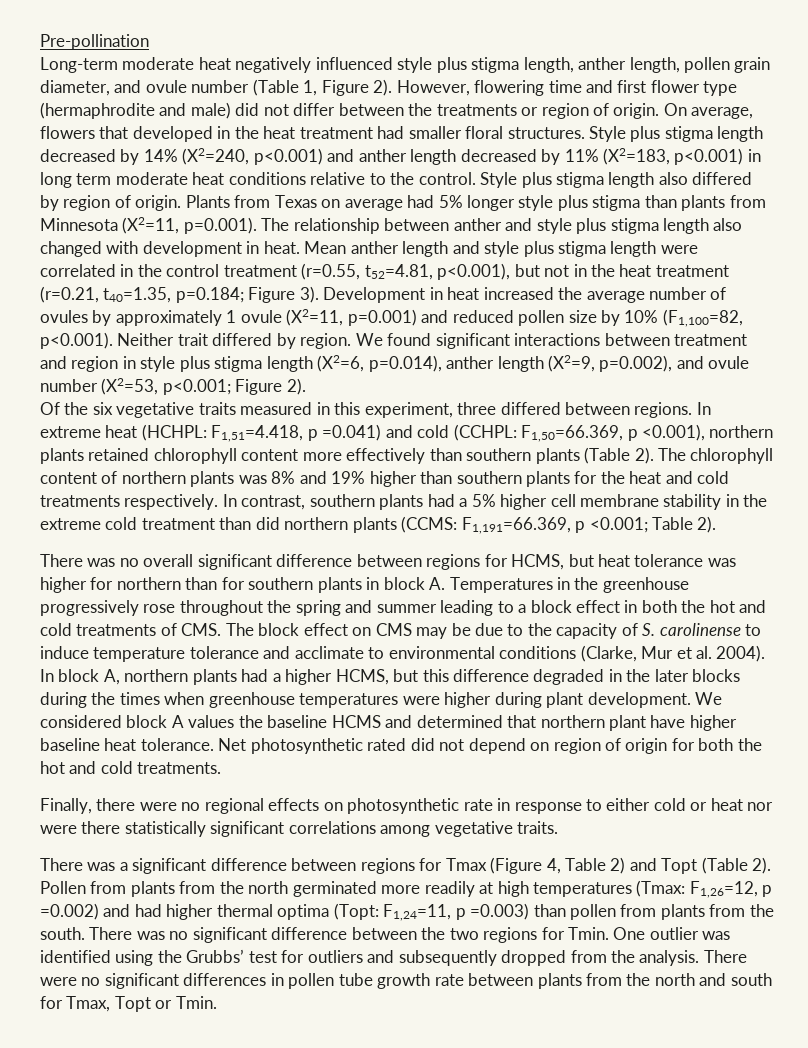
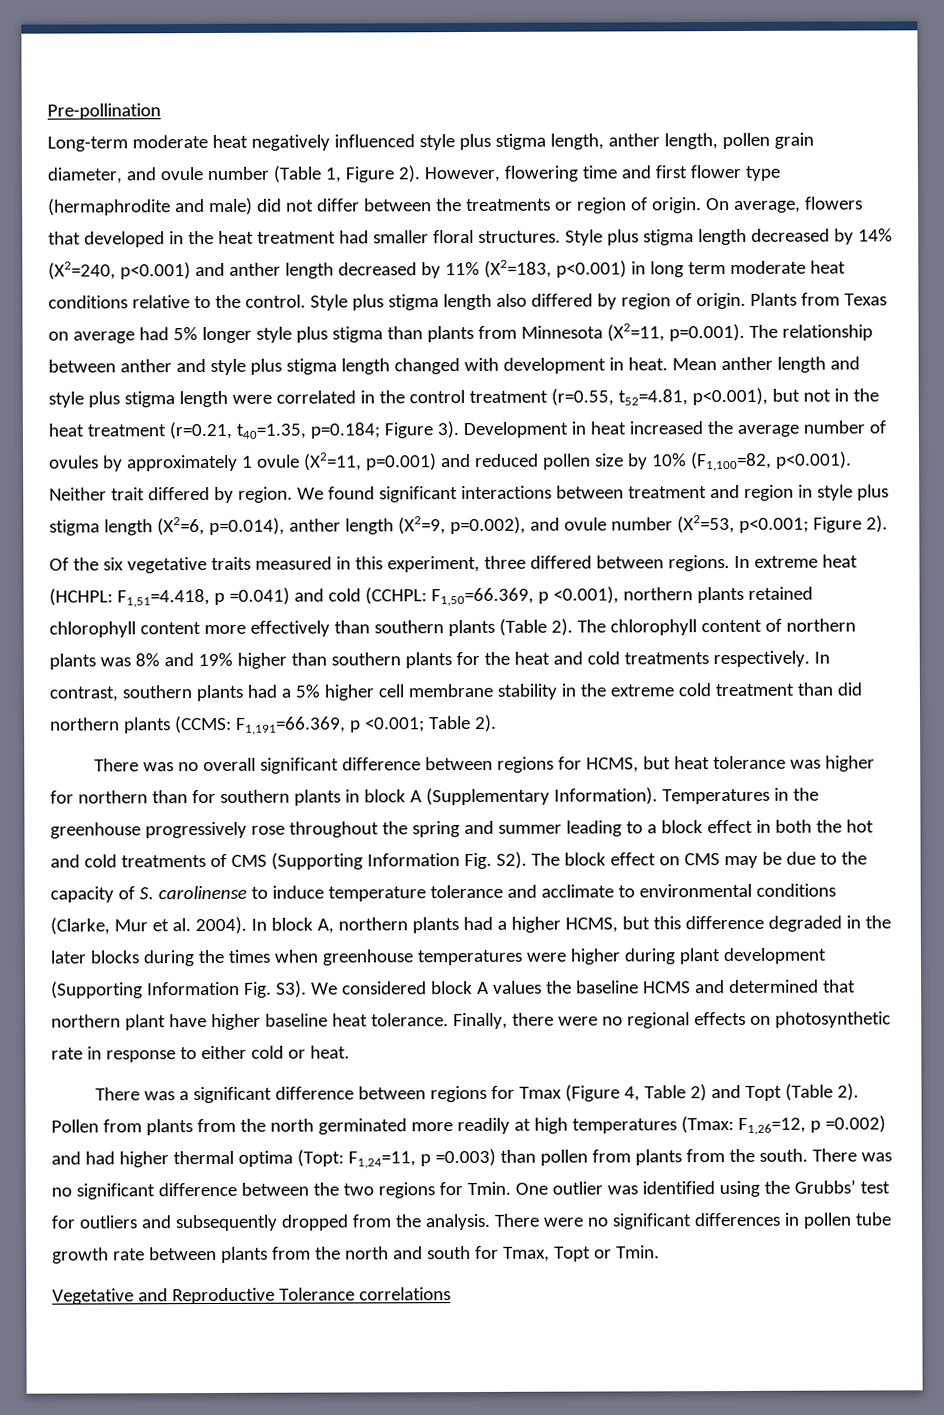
- Plants from Texas on average had 5% longer style plus stigma than plants from Minnesota (Χ2=11, p=0.001). The relationship between anther and style plus stigma length also changed with development in heat.
+ Plants from Texas on average had 5% longer style plus stigma than plants from Minnesota (Χ2=11, p=0.001). The relationship between anther and style plus stigma length changed with development in heat.
- There was no overall significant difference between regions for HCMS, but heat tolerance was higher for northern than for southern plants in block A. Temperatures in the greenhouse progressively rose throughout the spring and summer leading to a block effect in both the hot and cold treatments of CMS. The block effect on CMS may be due to the capacity of S. carolinense to induce temperature tolerance and acclimate to environmental conditions (Clarke, Mur et al. 2004).
+ There was no overall significant difference between regions for HCMS, but heat tolerance was higher for northern than for southern plants in block A (Supplementary Information). Temperatures in the greenhouse progressively rose throughout the spring and summer leading to a block effect in both the hot and cold treatments of CMS (Supporting Information Fig. S2). The block effect on CMS may be due to the capacity of S. carolinense to induce temperature tolerance and acclimate to environmental conditions (Clarke, Mur et al. 2004).
- In block A, northern plants had a higher HCMS, but this difference degraded in the later blocks during the times when greenhouse temperatures were higher during plant development. We considered block A values the baseline HCMS and determined that northern plant have higher baseline heat tolerance. Net photosynthetic rated did not depend on region of origin for both the hot and cold treatments.
- Finally, there were no regional effects on photosynthetic rate in response to either cold or heat nor were there statistically significant correlations among vegetative traits.
+ In block A, northern plants had a higher HCMS, but this difference degraded in the later blocks during the times when greenhouse temperatures were higher during plant development (Supporting Information Fig. S3). We considered block A values the baseline HCMS and determined that northern plant have higher baseline heat tolerance. Finally, there were no regional effects on photosynthetic rate in response to either cold or heat.
+ Vegetative and Reproductive Tolerance correlations

